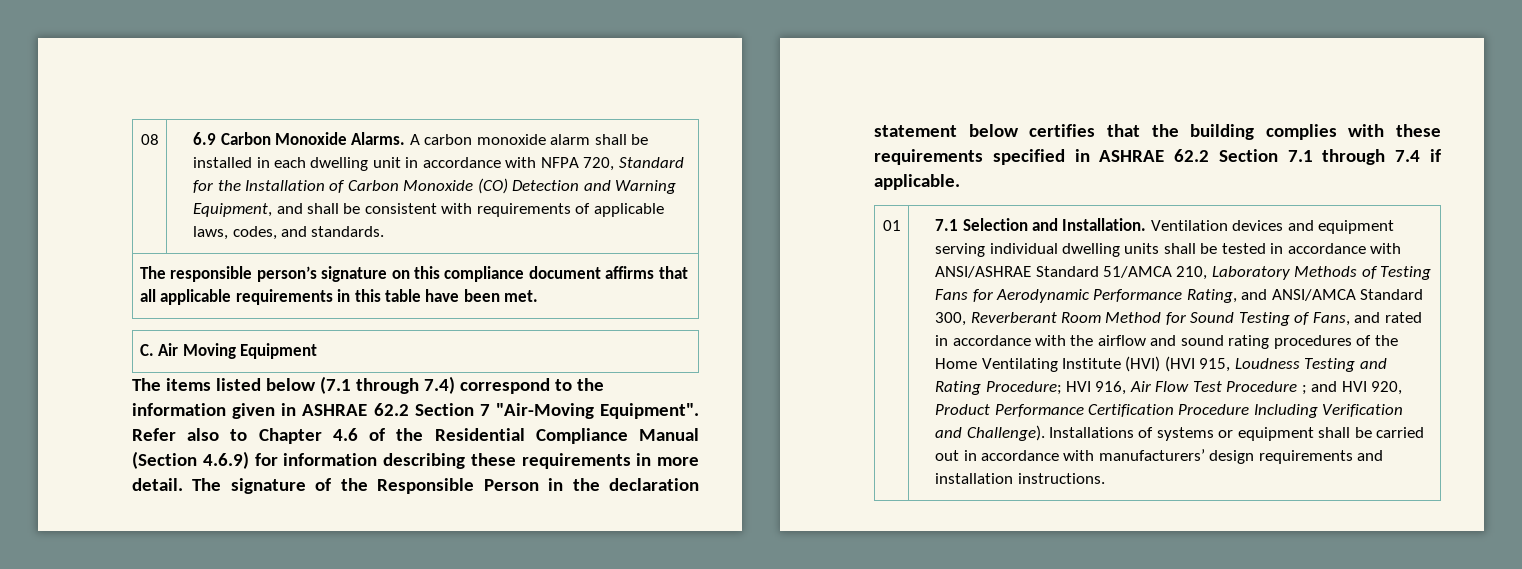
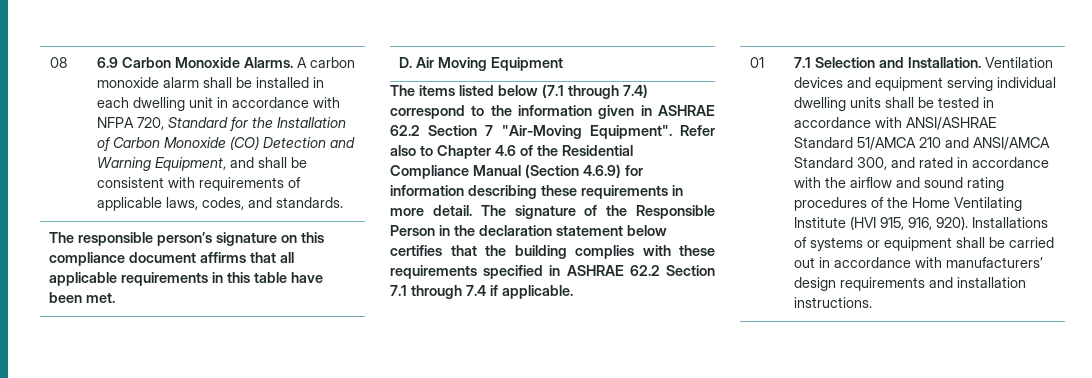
- C. Air Moving Equipment
+ D. Air Moving Equipment
- Ventilation devices and equipment serving individual dwelling units shall be tested in accordance with ANSI/ASHRAE Standard 51/AMCA 210, Laboratory Methods of Testing Fans for Aerodynamic Performance Rating, and ANSI/AMCA Standard 300, Reverberant Room Method for Sound Testing of Fans, and rated in accordance with the airflow and sound rating procedures of the Home Ventilating Institute (HVI) (HVI 915, Loudness Testing and Rating Procedure; HVI 916, Air Flow Test Procedure ; and HVI 920, Product Performance Certification Procedure Including Verification and Challenge).
+ Ventilation devices and equipment serving individual dwelling units shall be tested in accordance with ANSI/ASHRAE Standard 51/AMCA 210 and ANSI/AMCA Standard 300, and rated in accordance with the airflow and sound rating procedures of the Home Ventilating Institute (HVI 915, 916, 920).

